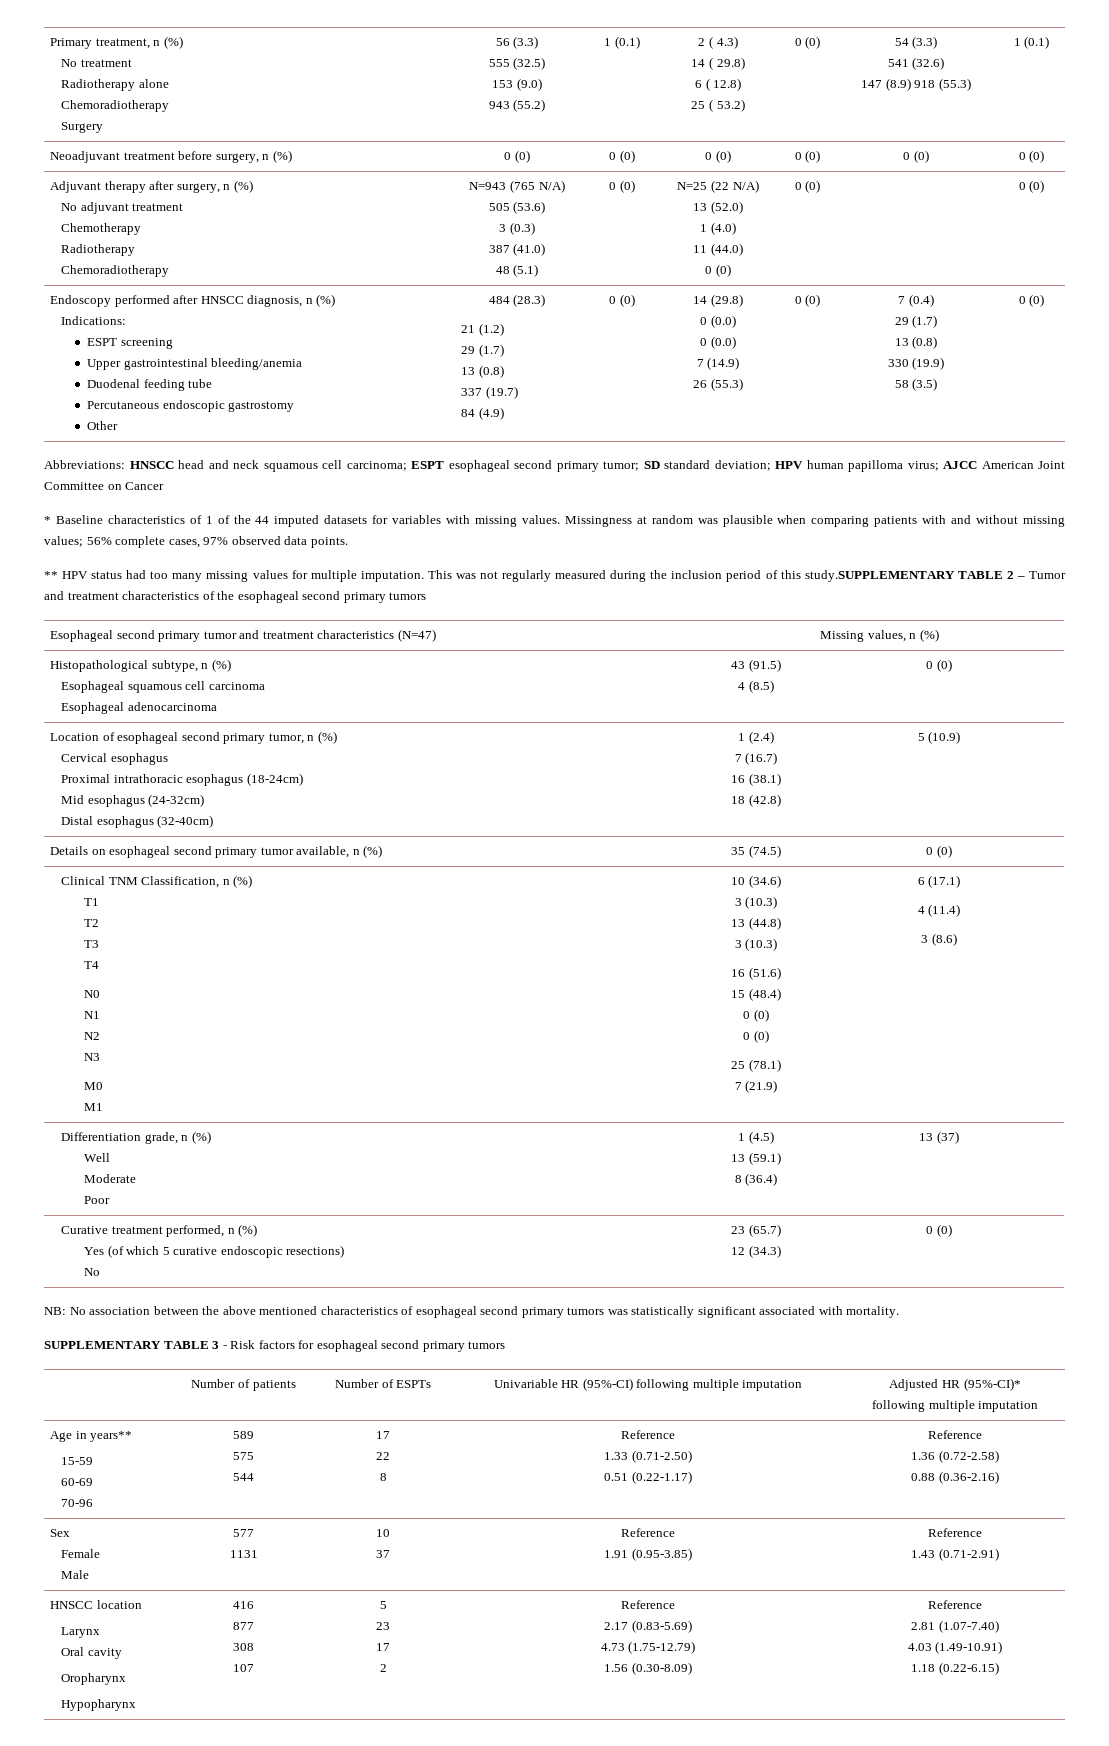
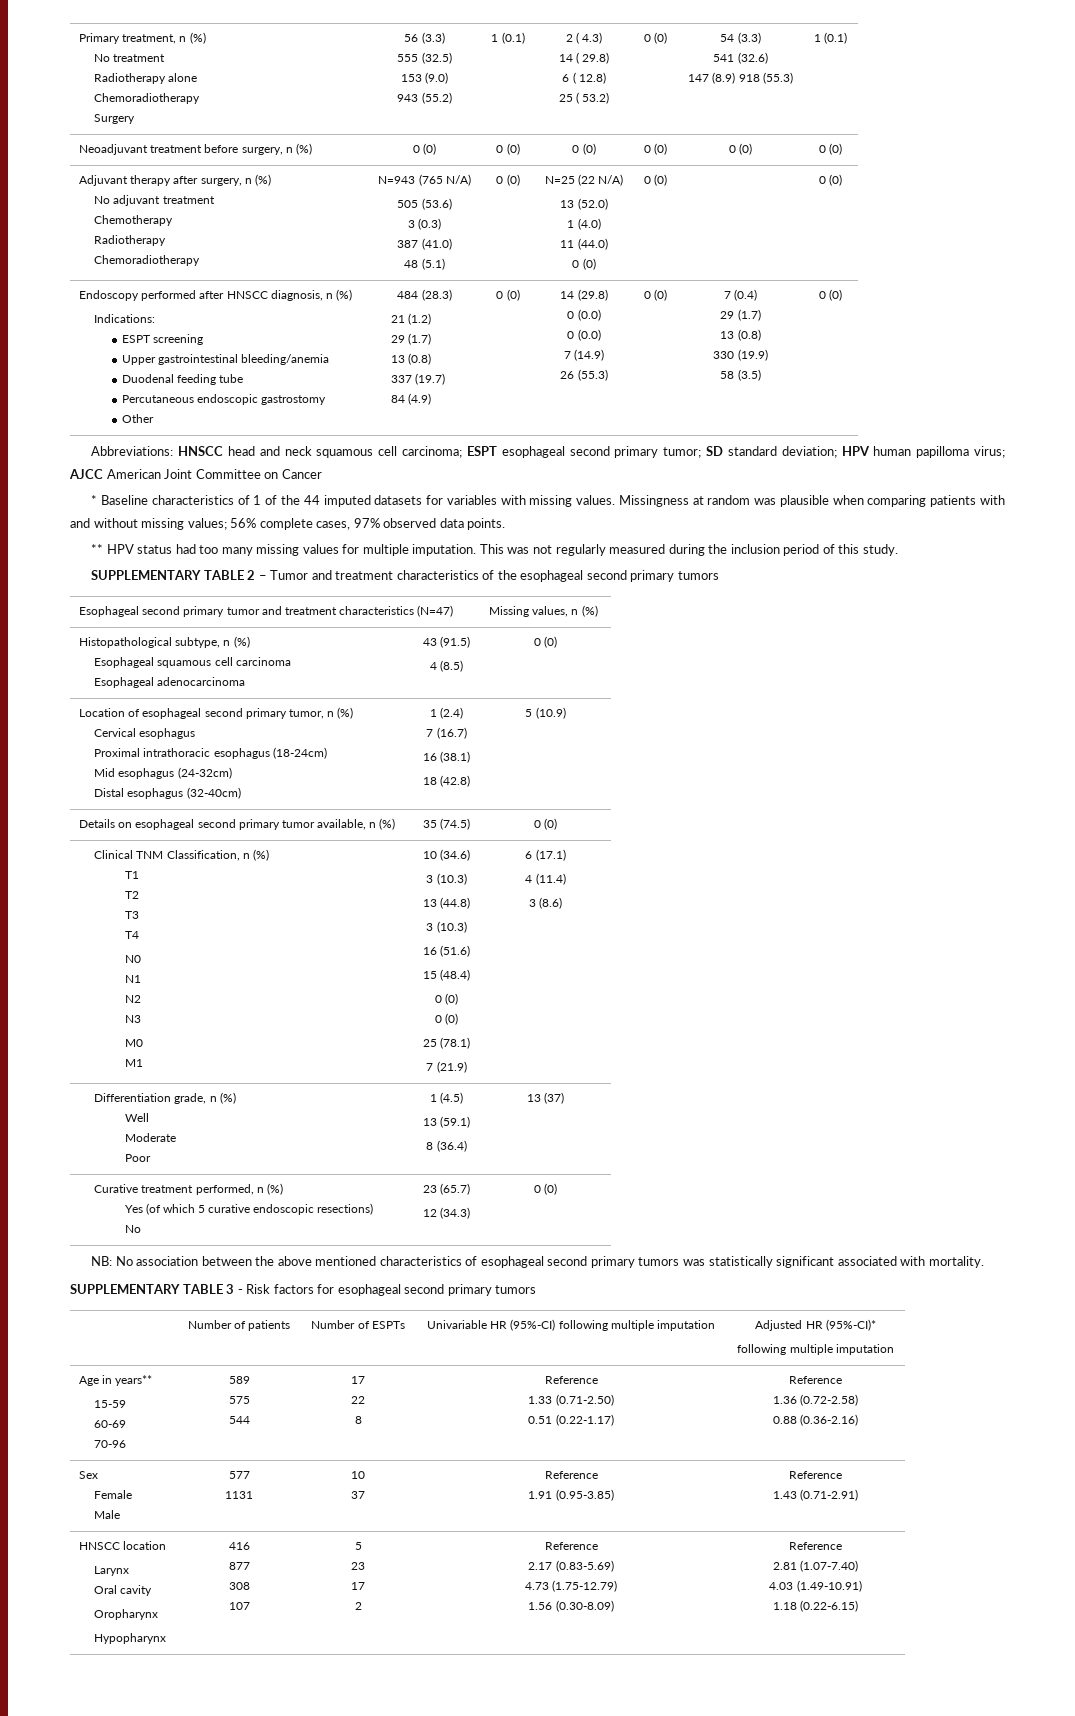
- This was not regularly measured during the inclusion period of this study.SUPPLEMENTARY TABLE 2 – Tumor and treatment characteristics of the esophageal second primary tumors
+ This was not regularly measured during the inclusion period of this study.
+ SUPPLEMENTARY TABLE 2 – Tumor and treatment characteristics of the esophageal second primary tumors

